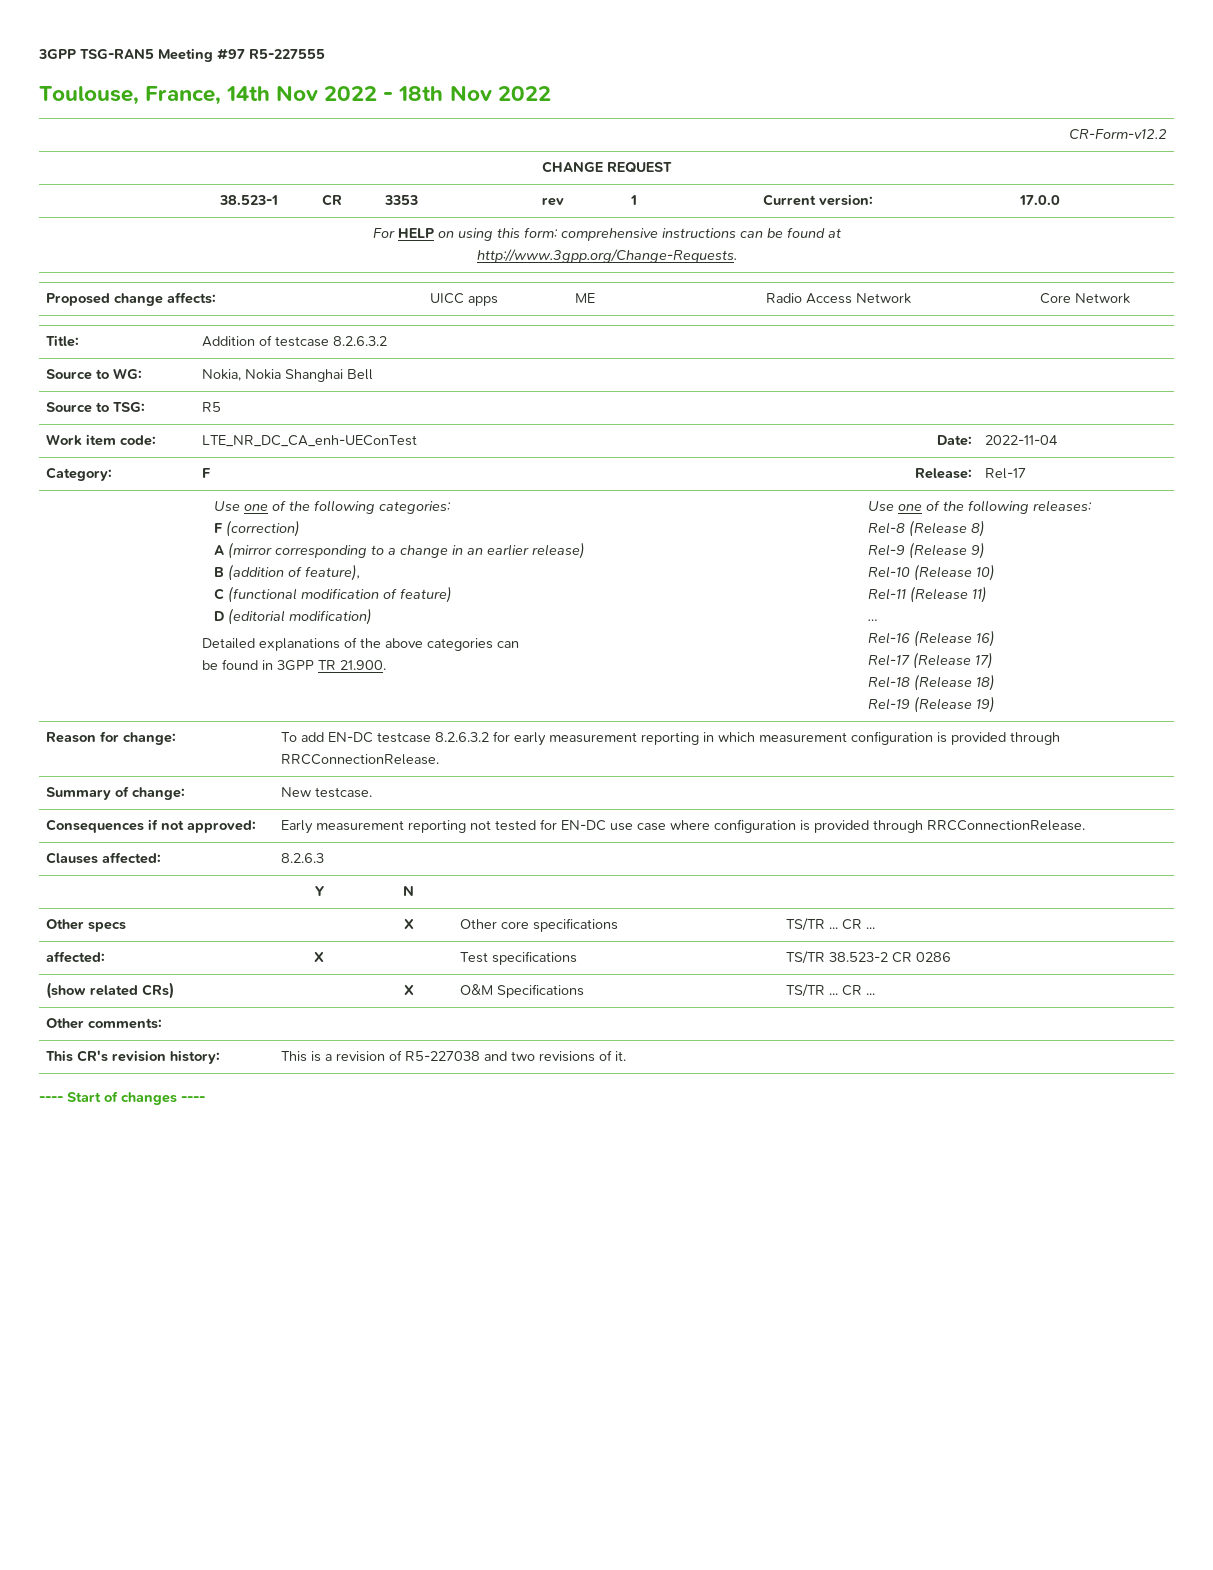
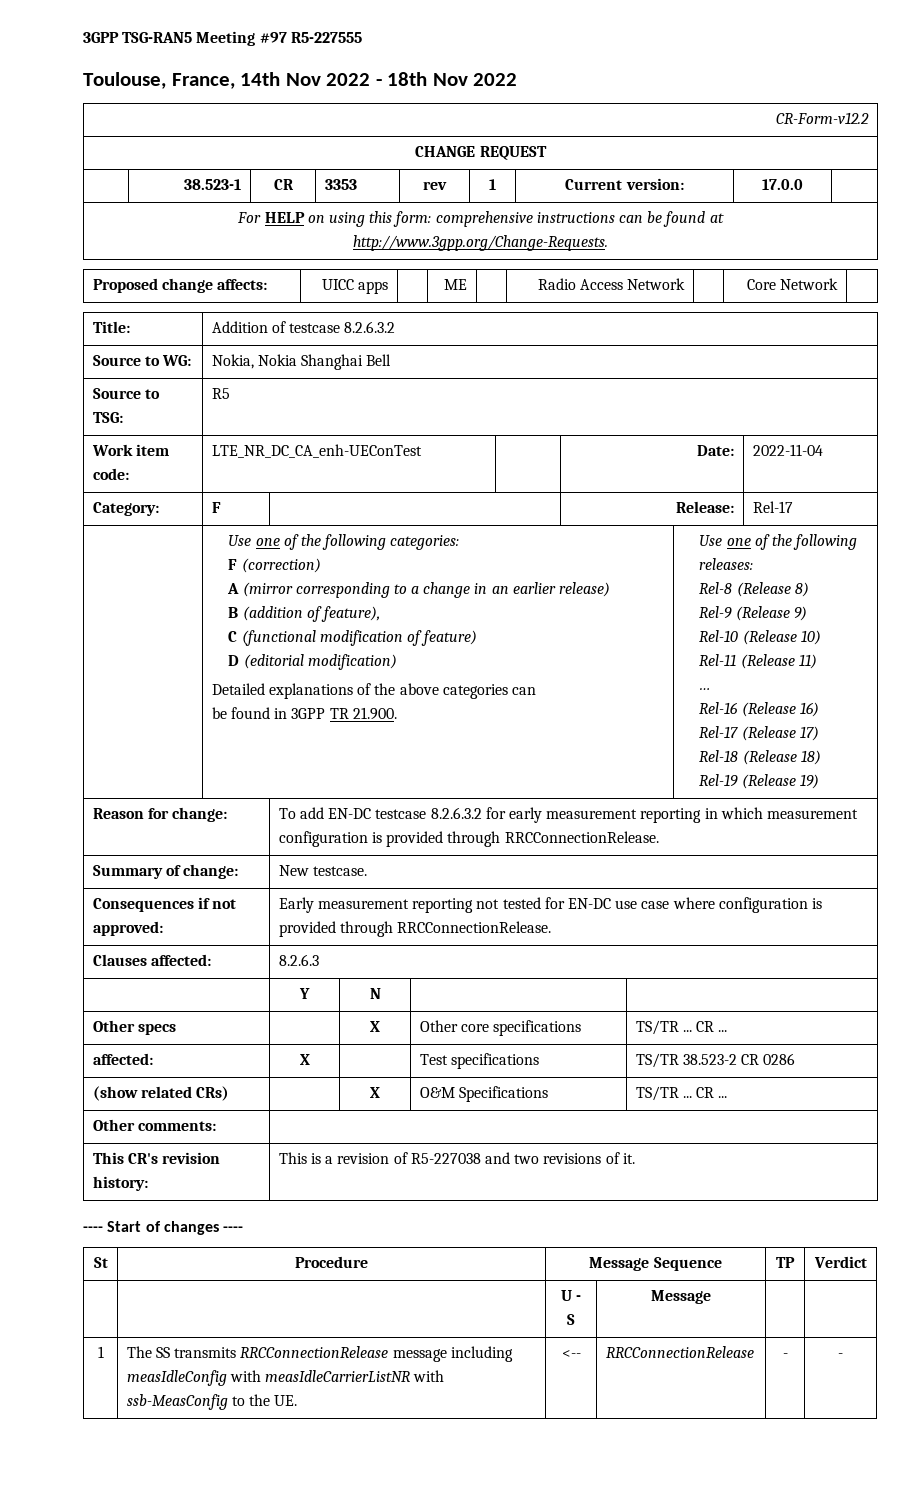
+ St | Procedure | Message Sequence | TP | Verdict
+ | | U - S | Message | |
+ 1 | The SS transmits RRCConnectionRelease message including measIdleConfig with measIdleCarrierListNR with ssb-MeasConfig to the UE. | <-- | RRCConnectionRelease | - | -

